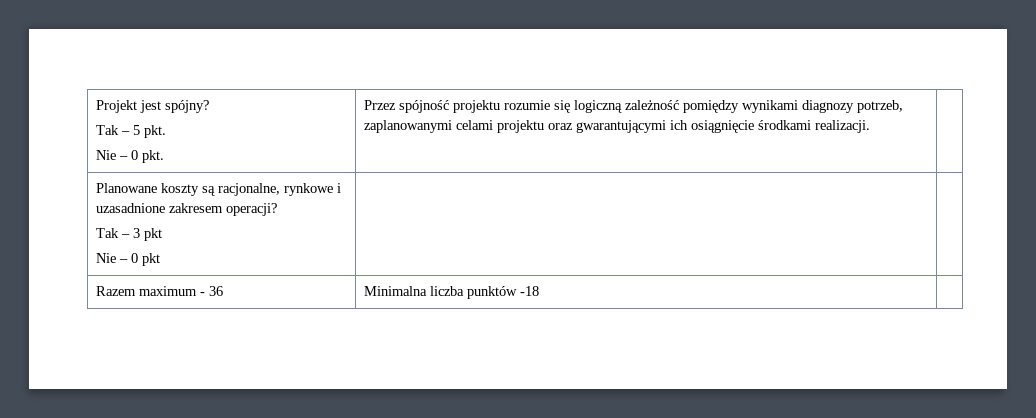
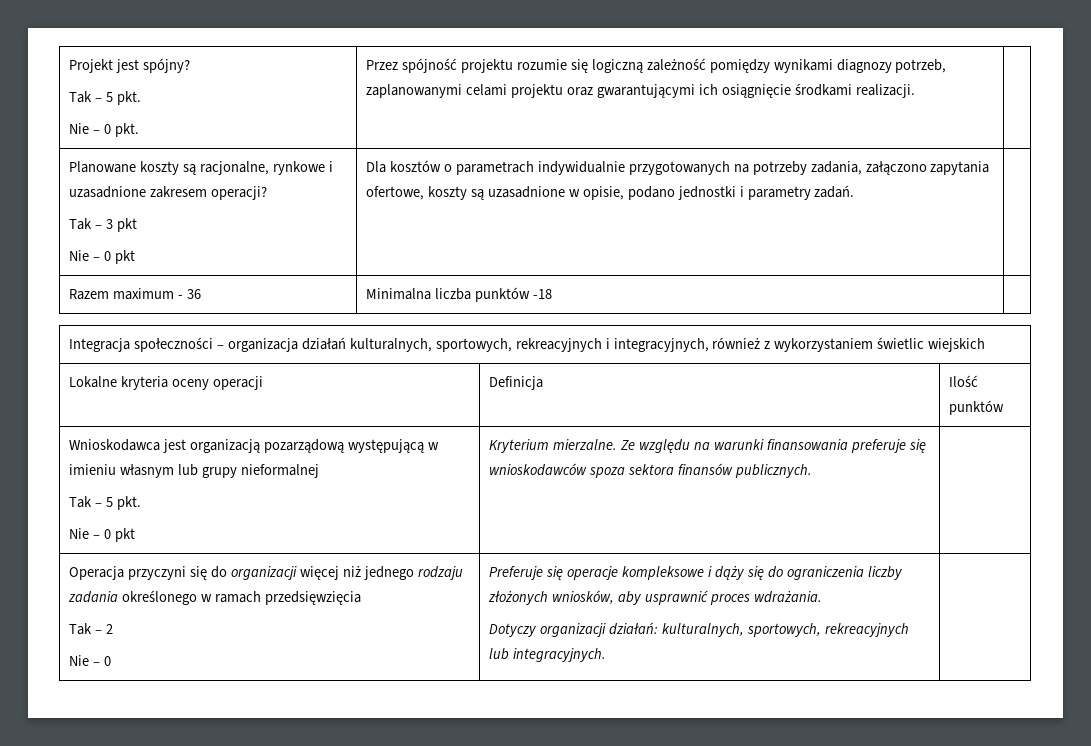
  Planowane koszty są racjonalne, rynkowe i uzasadnione zakresem operacji?
  Tak – 3 pkt
- Nie – 0 pkt | |
+ Nie – 0 pkt | Dla kosztów o parametrach indywidualnie przygotowanych na potrzeby zadania, załączono zapytania ofertowe, koszty są uzasadnione w opisie, podano jednostki i parametry zadań. |
+ Integracja społeczności – organizacja działań kulturalnych, sportowych, rekreacyjnych i integracyjnych, również z wykorzystaniem świetlic wiejskich
+ Lokalne kryteria oceny operacji | Definicja | Ilość punktów
+ Wnioskodawca jest organizacją pozarządową występującą w imieniu własnym lub grupy nieformalnej
+ Tak – 5 pkt.
+ Nie – 0 pkt | Kryterium mierzalne. Ze względu na warunki finansowania preferuje się wnioskodawców spoza sektora finansów publicznych. |
+ Operacja przyczyni się do organizacji więcej niż jednego rodzaju zadania określonego w ramach przedsięwzięcia
+ Tak – 2
+ Nie – 0 | Preferuje się operacje kompleksowe i dąży się do ograniczenia liczby złożonych wniosków, aby usprawnić proces wdrażania.
+ Dotyczy organizacji działań: kulturalnych, sportowych, rekreacyjnych lub integracyjnych.

